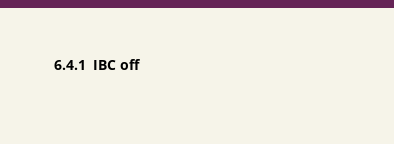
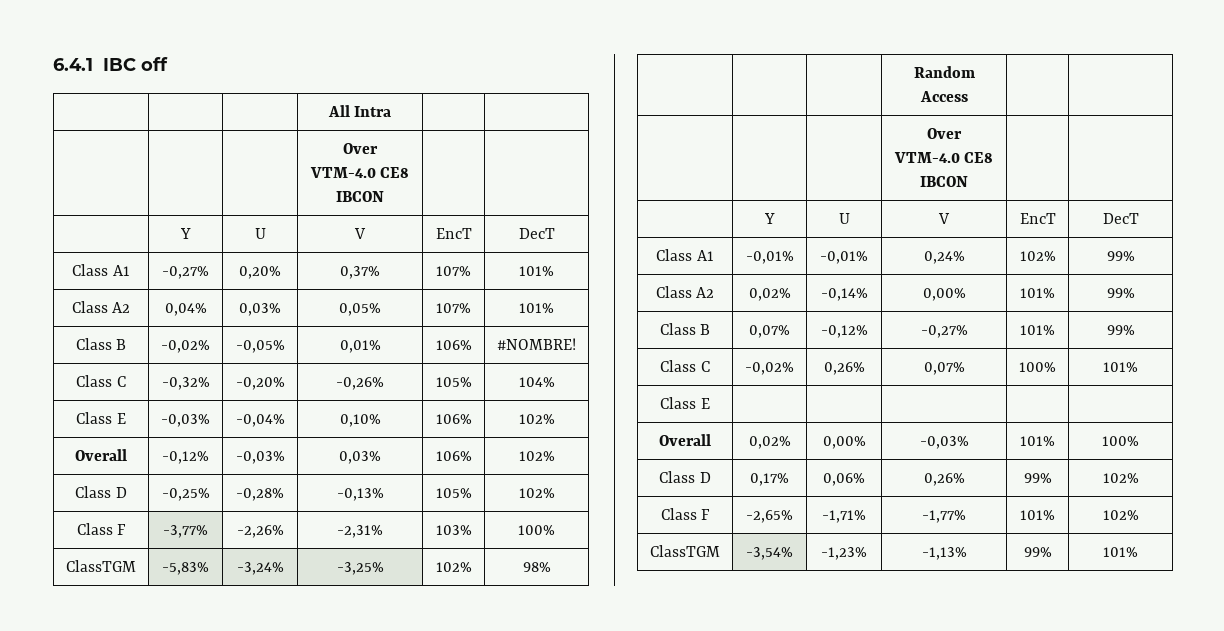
+ | | | All Intra | |
+ | | | Over VTM-4.0 CE8 IBCON | |
+ | Y | U | V | EncT | DecT
+ Class A1 | -0,27% | 0,20% | 0,37% | 107% | 101%
+ Class A2 | 0,04% | 0,03% | 0,05% | 107% | 101%
+ Class B | -0,02% | -0,05% | 0,01% | 106% | #NOMBRE!
+ Class C | -0,32% | -0,20% | -0,26% | 105% | 104%
+ Class E | -0,03% | -0,04% | 0,10% | 106% | 102%
+ Overall | -0,12% | -0,03% | 0,03% | 106% | 102%
+ Class D | -0,25% | -0,28% | -0,13% | 105% | 102%
+ Class F | -3,77% | -2,26% | -2,31% | 103% | 100%
+ ClassTGM | -5,83% | -3,24% | -3,25% | 102% | 98%
+ | | | Random Access | |
+ | | | Over VTM-4.0 CE8 IBCON | |
+ | Y | U | V | EncT | DecT
+ Class A1 | -0,01% | -0,01% | 0,24% | 102% | 99%
+ Class A2 | 0,02% | -0,14% | 0,00% | 101% | 99%
+ Class B | 0,07% | -0,12% | -0,27% | 101% | 99%
+ Class C | -0,02% | 0,26% | 0,07% | 100% | 101%
+ Class E | | | | |
+ Overall | 0,02% | 0,00% | -0,03% | 101% | 100%
+ Class D | 0,17% | 0,06% | 0,26% | 99% | 102%
+ Class F | -2,65% | -1,71% | -1,77% | 101% | 102%
+ ClassTGM | -3,54% | -1,23% | -1,13% | 99% | 101%

